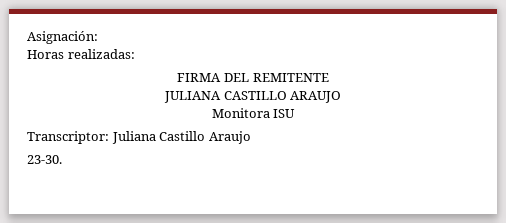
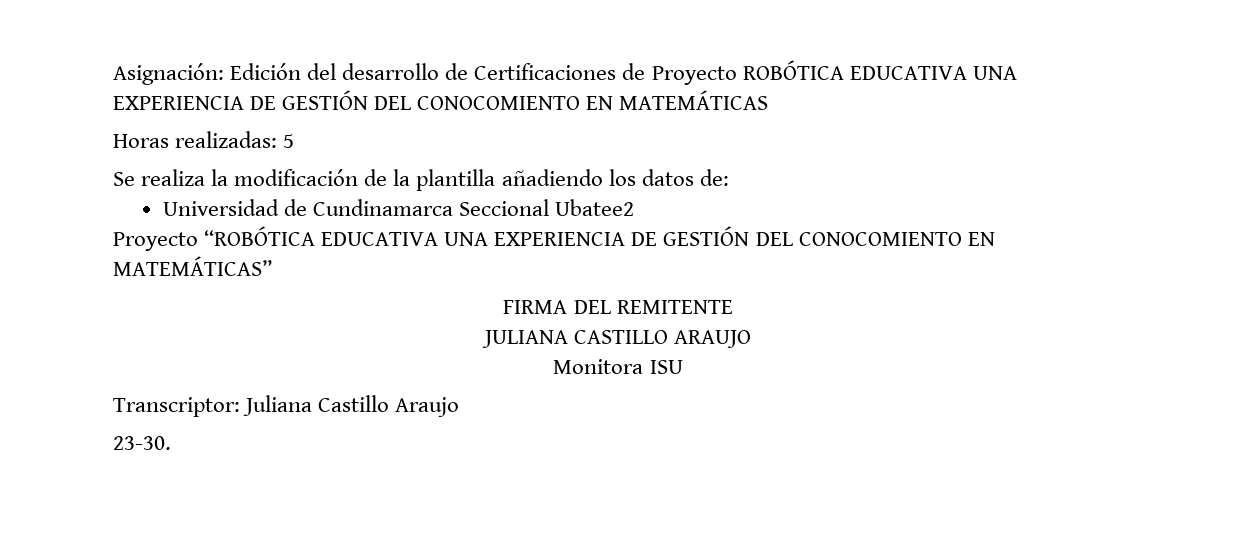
- Asignación:
- Horas realizadas:
+ Asignación: Edición del desarrollo de Certificaciones de Proyecto ROBÓTICA EDUCATIVA UNA EXPERIENCIA DE GESTIÓN DEL CONOCOMIENTO EN MATEMÁTICAS
+ Horas realizadas: 5
+ Se realiza la modificación de la plantilla añadiendo los datos de:
+ Universidad de Cundinamarca Seccional Ubatee2
+ Proyecto “ROBÓTICA EDUCATIVA UNA EXPERIENCIA DE GESTIÓN DEL CONOCOMIENTO EN MATEMÁTICAS”

